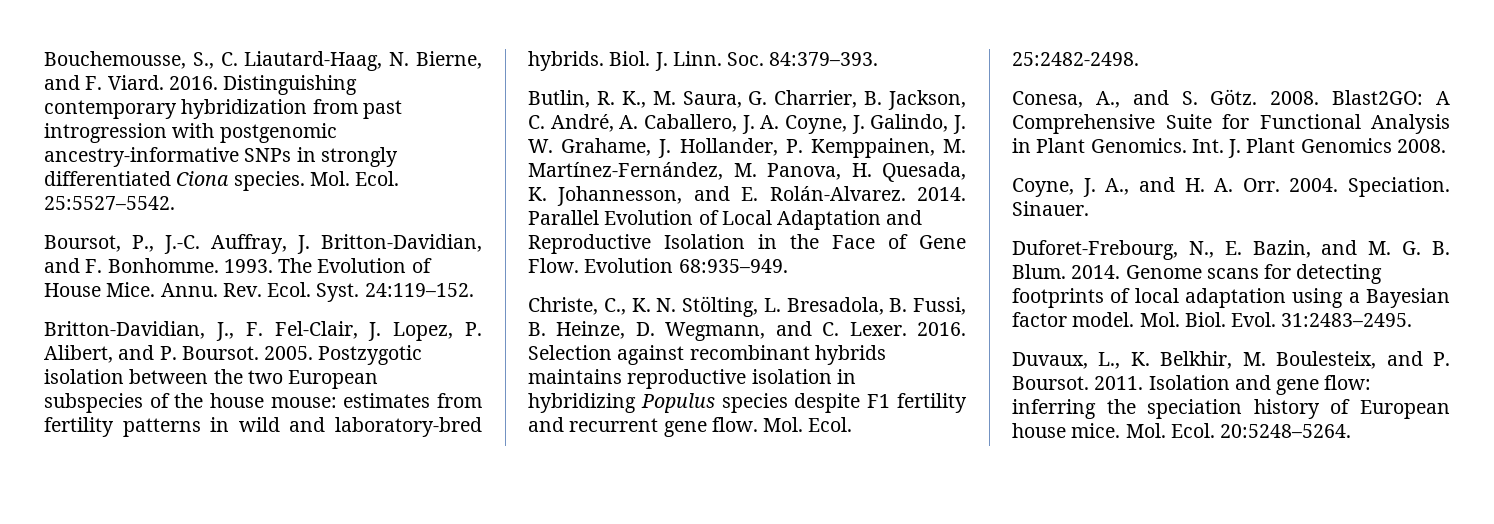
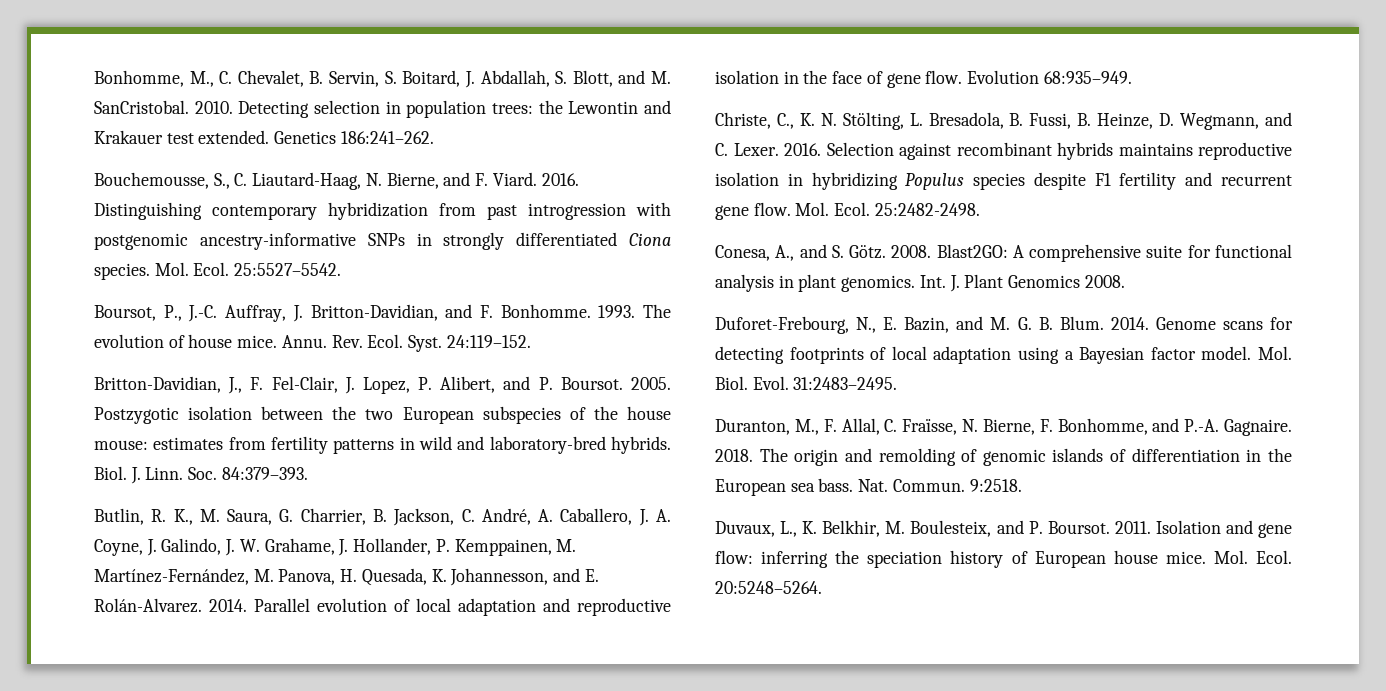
+ Bonhomme, M., C. Chevalet, B. Servin, S. Boitard, J. Abdallah, S. Blott, and M. SanCristobal. 2010. Detecting selection in population trees: the Lewontin and Krakauer test extended. Genetics 186:241–262.
- The Evolution of House Mice.
+ The evolution of house mice.
- Parallel Evolution of Local Adaptation and Reproductive Isolation in the Face of Gene Flow.
+ Parallel evolution of local adaptation and reproductive isolation in the face of gene flow.
- Blast2GO: A Comprehensive Suite for Functional Analysis in Plant Genomics.
+ Blast2GO: A comprehensive suite for functional analysis in plant genomics.
- Coyne, J. A., and H. A. Orr. 2004. Speciation. Sinauer.
+ Duranton, M., F. Allal, C. Fraïsse, N. Bierne, F. Bonhomme, and P.-A. Gagnaire. 2018. The origin and remolding of genomic islands of differentiation in the European sea bass. Nat. Commun. 9:2518.

